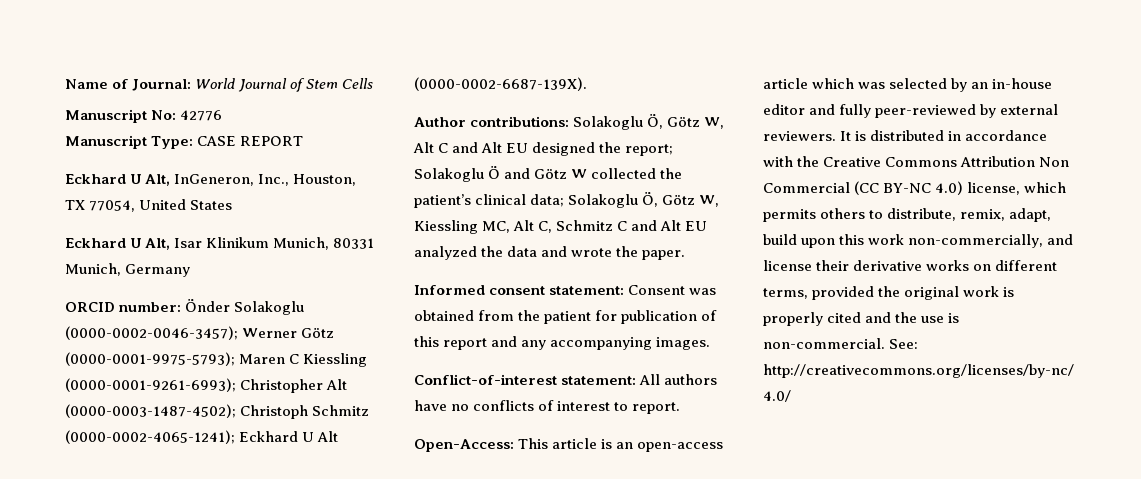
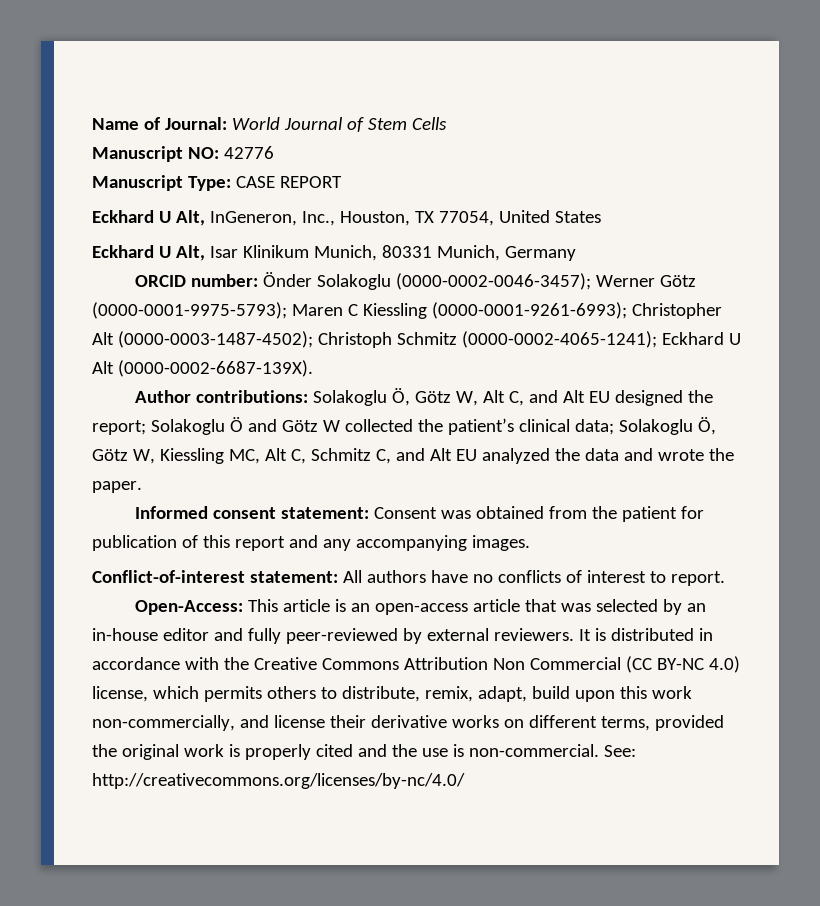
- Manuscript No: 42776
+ Manuscript NO: 42776
- Author contributions: Solakoglu Ö, Götz W, Alt C and Alt EU designed the report; Solakoglu Ö and Götz W collected the patient’s clinical data; Solakoglu Ö, Götz W, Kiessling MC, Alt C, Schmitz C and Alt EU analyzed the data and wrote the paper.
+ Author contributions: Solakoglu Ö, Götz W, Alt C, and Alt EU designed the report; Solakoglu Ö and Götz W collected the patient’s clinical data; Solakoglu Ö, Götz W, Kiessling MC, Alt C, Schmitz C, and Alt EU analyzed the data and wrote the paper.
- Open-Access: This article is an open-access article which was selected by an in-house editor and fully peer-reviewed by external reviewers.
+ Open-Access: This article is an open-access article that was selected by an in-house editor and fully peer-reviewed by external reviewers.

